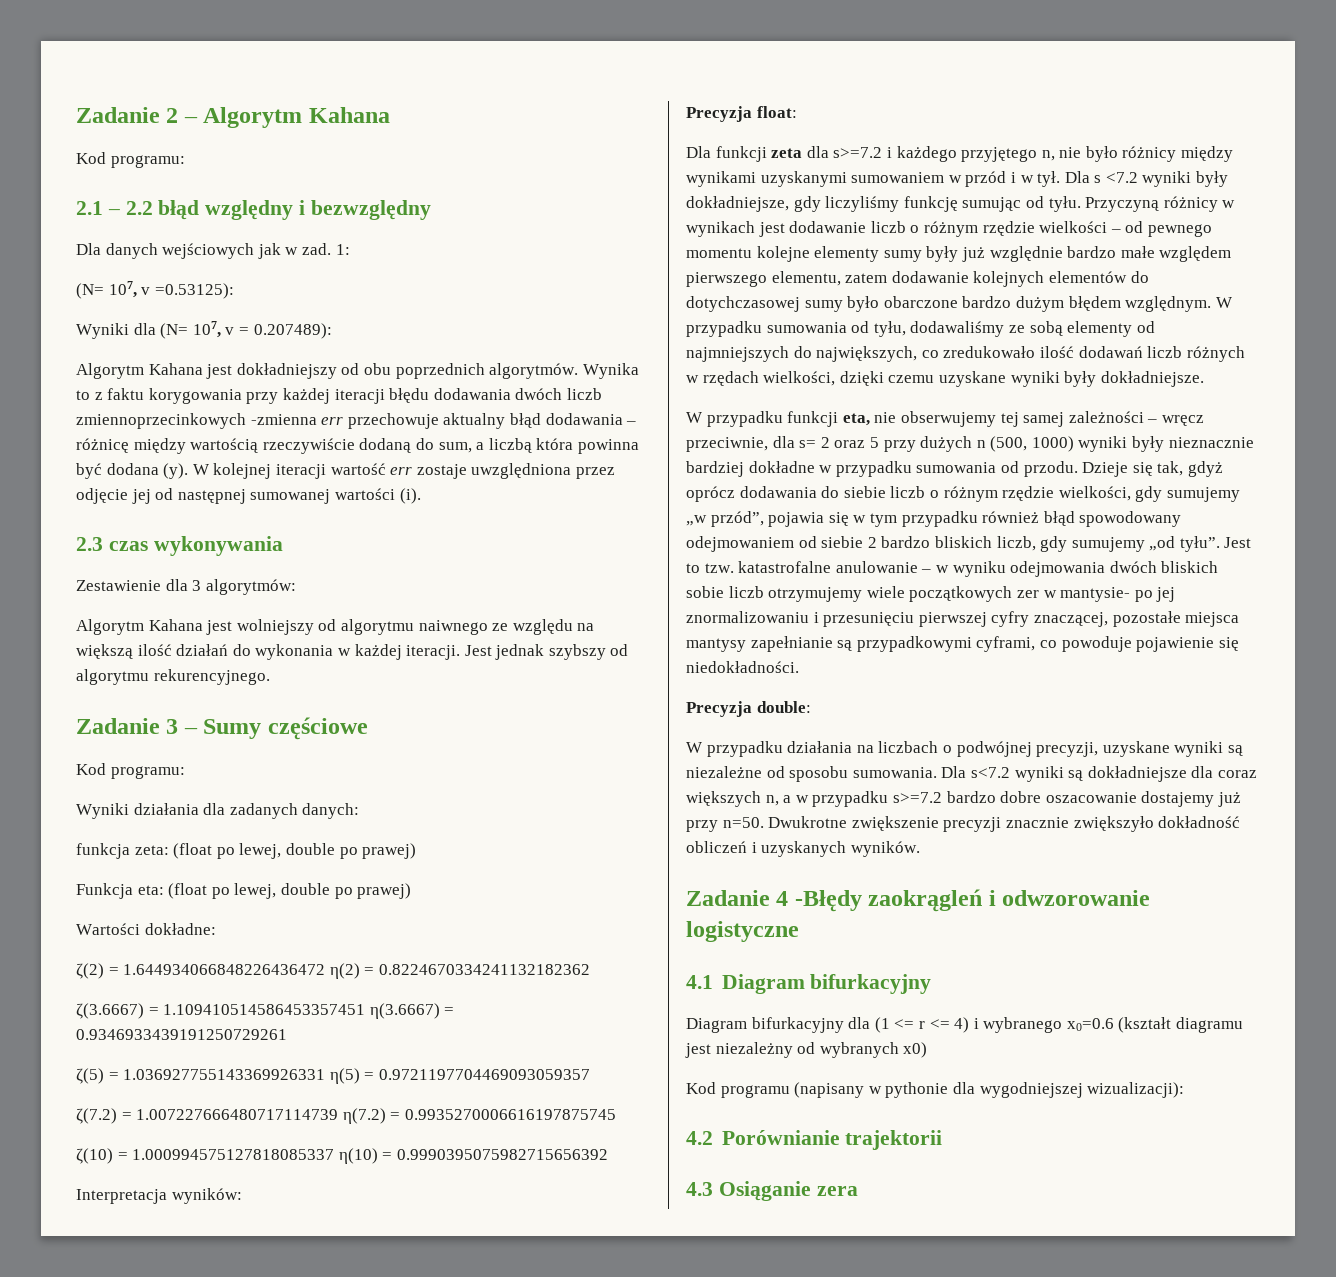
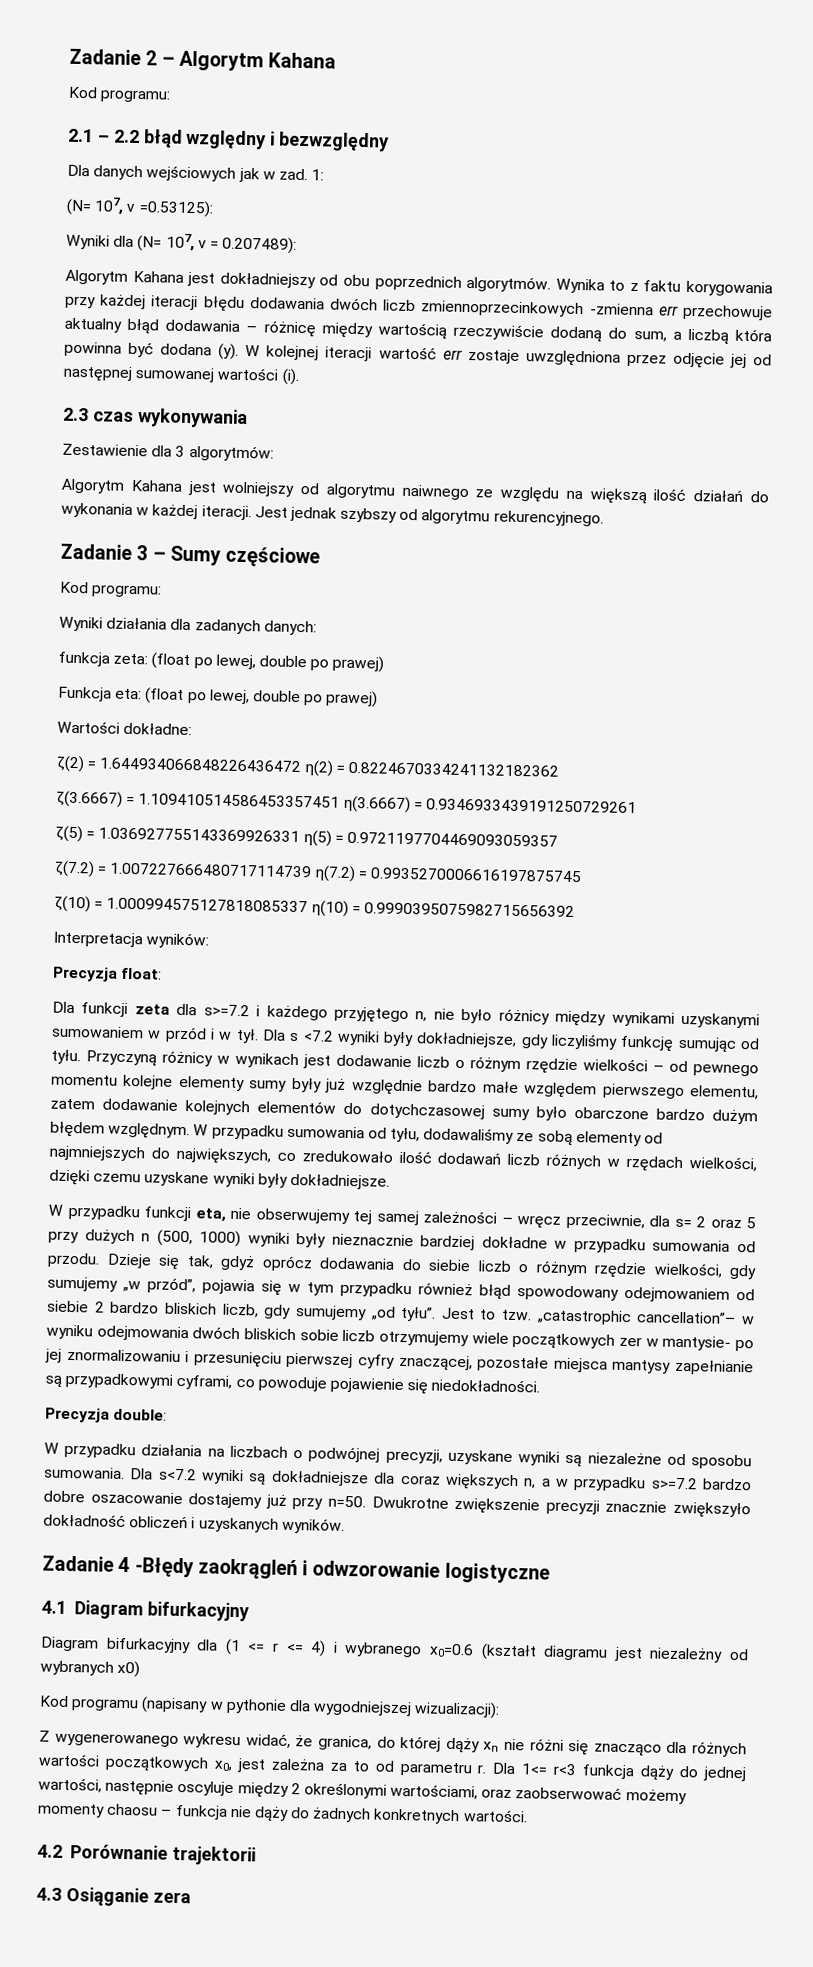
- Jest to tzw. katastrofalne anulowanie – w wyniku odejmowania dwóch bliskich sobie liczb otrzymujemy wiele początkowych zer w mantysie- po jej znormalizowaniu i przesunięciu pierwszej cyfry znaczącej, pozostałe miejsca mantysy zapełnianie są przypadkowymi cyframi, co powoduje pojawienie się niedokładności.
+ Jest to tzw. „catastrophic cancellation”– w wyniku odejmowania dwóch bliskich sobie liczb otrzymujemy wiele początkowych zer w mantysie- po jej znormalizowaniu i przesunięciu pierwszej cyfry znaczącej, pozostałe miejsca mantysy zapełnianie są przypadkowymi cyframi, co powoduje pojawienie się niedokładności.
+ Z wygenerowanego wykresu widać, że granica, do której dąży xn nie różni się znacząco dla różnych wartości początkowych x0, jest zależna za to od parametru r. Dla 1<= r<3 funkcja dąży do jednej wartości, następnie oscyluje między 2 określonymi wartościami, oraz zaobserwować możemy momenty chaosu – funkcja nie dąży do żadnych konkretnych wartości.
- 4.2 Porównianie trajektorii
+ 4.2 Porównanie trajektorii

